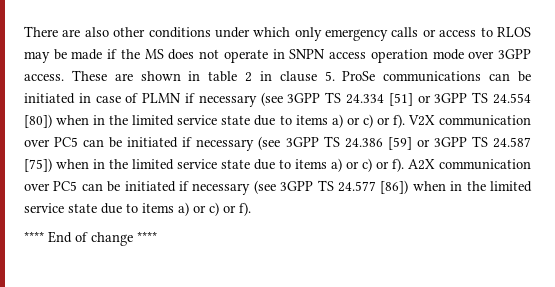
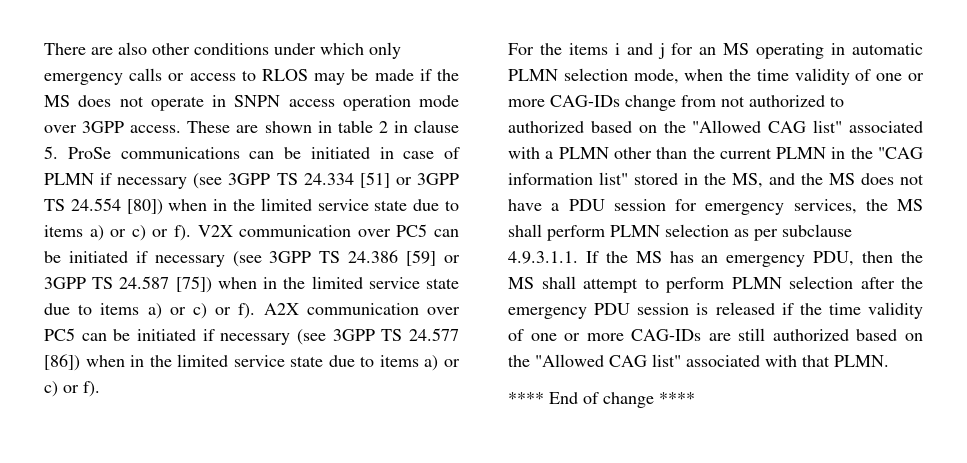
+ For the items i and j for an MS operating in automatic PLMN selection mode, when the time validity of one or more CAG-IDs change from not authorized to authorized based on the "Allowed CAG list" associated with a PLMN other than the current PLMN in the "CAG information list" stored in the MS, and the MS does not have a PDU session for emergency services, the MS shall perform PLMN selection as per subclause 4.9.3.1.1. If the MS has an emergency PDU, then the MS shall attempt to perform PLMN selection after the emergency PDU session is released if the time validity of one or more CAG-IDs are still authorized based on the "Allowed CAG list" associated with that PLMN.

